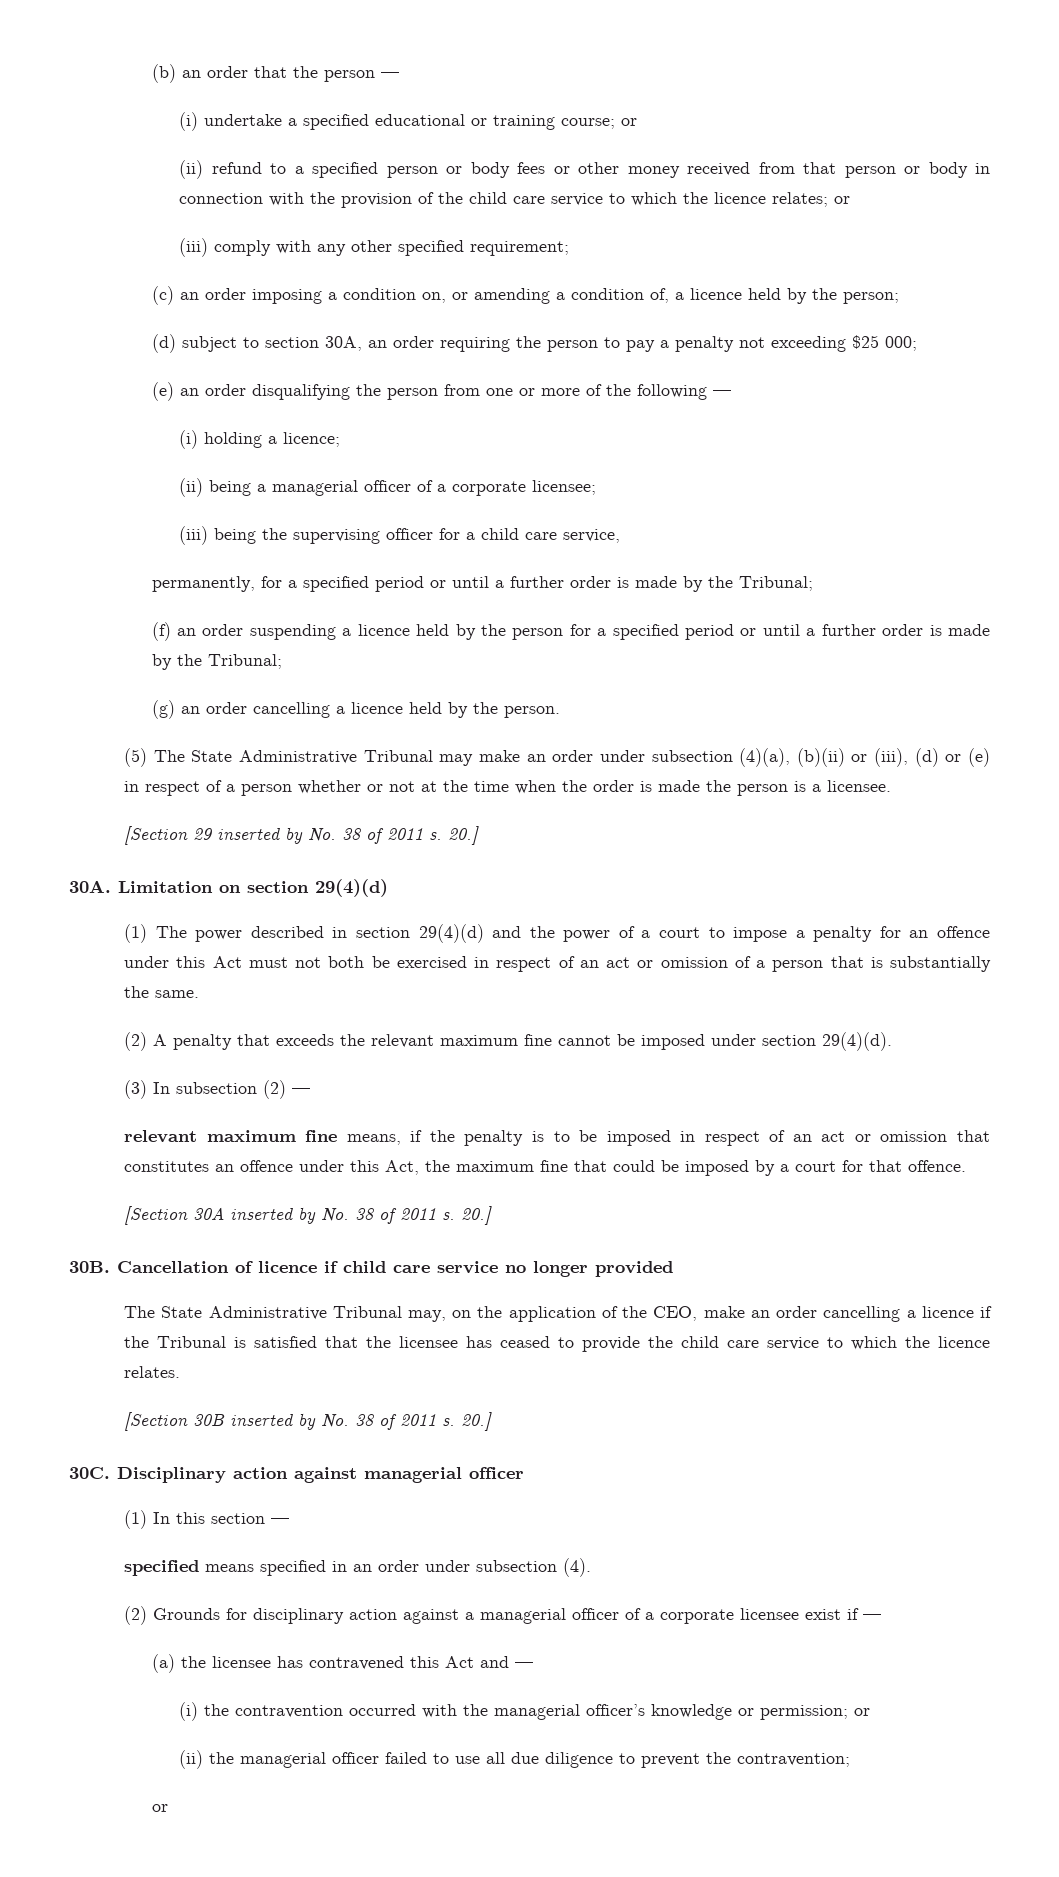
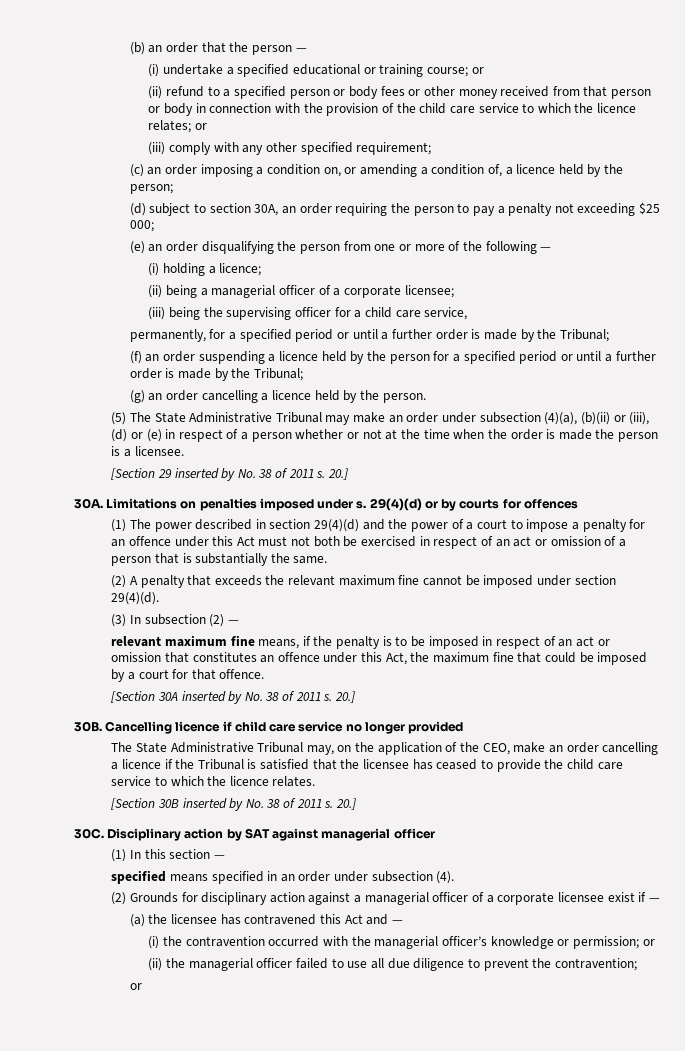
- Limitation on section 29(4)(d)
+ Limitations on penalties imposed under s. 29(4)(d) or by courts for offences
- Cancellation of licence if child care service no longer provided
+ Cancelling licence if child care service no longer provided
- Disciplinary action against managerial officer
+ Disciplinary action by SAT against managerial officer

